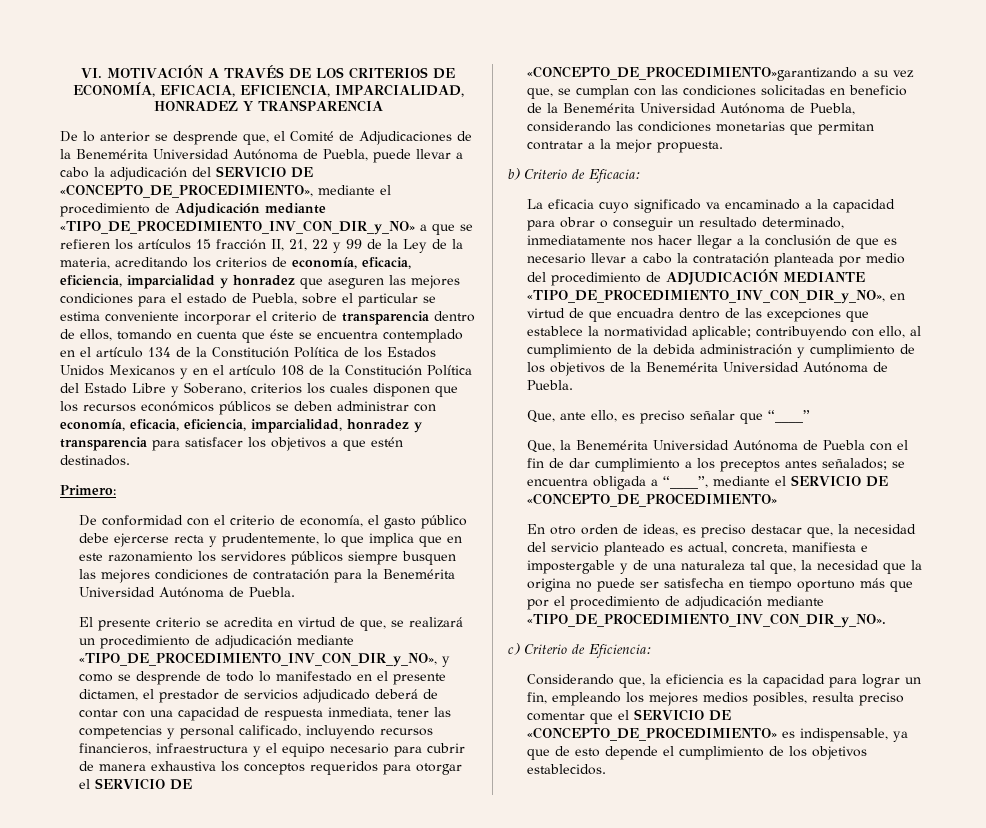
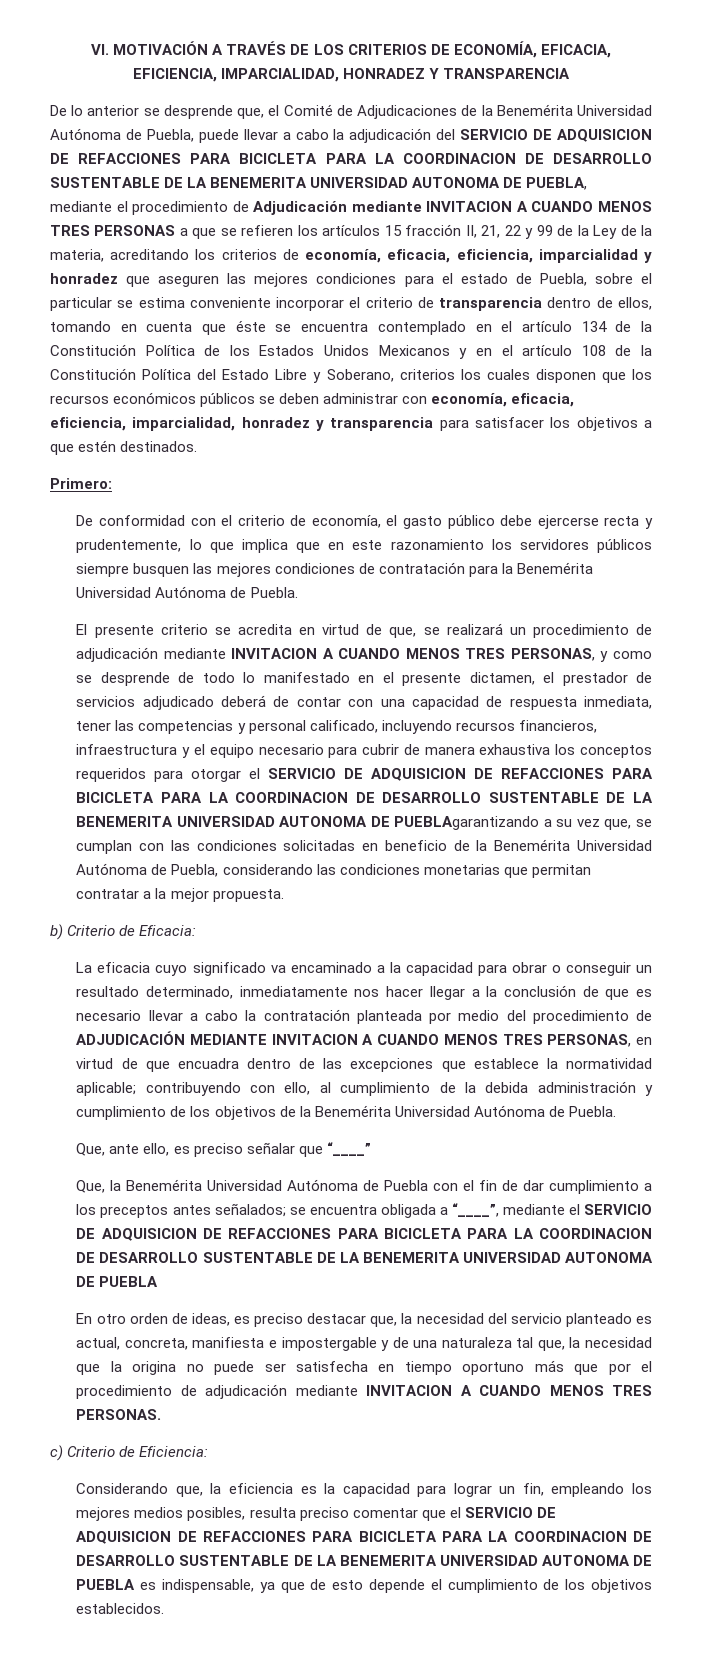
- De lo anterior se desprende que, el Comité de Adjudicaciones de la Benemérita Universidad Autónoma de Puebla, puede llevar a cabo la adjudicación del SERVICIO DE «CONCEPTO_DE_PROCEDIMIENTO», mediante el procedimiento de Adjudicación mediante «TIPO_DE_PROCEDIMIENTO_INV_CON_DIR_y_NO» a que se refieren los artículos 15 fracción II, 21, 22 y 99 de la Ley de la materia, acreditando los criterios de economía, eficacia, eficiencia, imparcialidad y honradez que aseguren las mejores condiciones para el estado de Puebla, sobre el particular se estima conveniente incorporar el criterio de transparencia dentro de ellos, tomando en cuenta que éste se encuentra contemplado en el artículo 134 de la Constitución Política de los Estados Unidos Mexicanos y en el artículo 108 de la Constitución Política del Estado Libre y Soberano, criterios los cuales disponen que los recursos económicos públicos se deben administrar con economía, eficacia, eficiencia, imparcialidad, honradez y transparencia para satisfacer los objetivos a que estén destinados.
+ De lo anterior se desprende que, el Comité de Adjudicaciones de la Benemérita Universidad Autónoma de Puebla, puede llevar a cabo la adjudicación del SERVICIO DE ADQUISICION DE REFACCIONES PARA BICICLETA PARA LA COORDINACION DE DESARROLLO SUSTENTABLE DE LA BENEMERITA UNIVERSIDAD AUTONOMA DE PUEBLA, mediante el procedimiento de Adjudicación mediante INVITACION A CUANDO MENOS TRES PERSONAS a que se refieren los artículos 15 fracción II, 21, 22 y 99 de la Ley de la materia, acreditando los criterios de economía, eficacia, eficiencia, imparcialidad y honradez que aseguren las mejores condiciones para el estado de Puebla, sobre el particular se estima conveniente incorporar el criterio de transparencia dentro de ellos, tomando en cuenta que éste se encuentra contemplado en el artículo 134 de la Constitución Política de los Estados Unidos Mexicanos y en el artículo 108 de la Constitución Política del Estado Libre y Soberano, criterios los cuales disponen que los recursos económicos públicos se deben administrar con economía, eficacia, eficiencia, imparcialidad, honradez y transparencia para satisfacer los objetivos a que estén destinados.
- El presente criterio se acredita en virtud de que, se realizará un procedimiento de adjudicación mediante «TIPO_DE_PROCEDIMIENTO_INV_CON_DIR_y_NO», y como se desprende de todo lo manifestado en el presente dictamen, el prestador de servicios adjudicado deberá de contar con una capacidad de respuesta inmediata, tener las competencias y personal calificado, incluyendo recursos financieros, infraestructura y el equipo necesario para cubrir de manera exhaustiva los conceptos requeridos para otorgar el SERVICIO DE «CONCEPTO_DE_PROCEDIMIENTO»garantizando a su vez que, se cumplan con las condiciones solicitadas en beneficio de la Benemérita Universidad Autónoma de Puebla, considerando las condiciones monetarias que permitan contratar a la mejor propuesta.
+ El presente criterio se acredita en virtud de que, se realizará un procedimiento de adjudicación mediante INVITACION A CUANDO MENOS TRES PERSONAS, y como se desprende de todo lo manifestado en el presente dictamen, el prestador de servicios adjudicado deberá de contar con una capacidad de respuesta inmediata, tener las competencias y personal calificado, incluyendo recursos financieros, infraestructura y el equipo necesario para cubrir de manera exhaustiva los conceptos requeridos para otorgar el SERVICIO DE ADQUISICION DE REFACCIONES PARA BICICLETA PARA LA COORDINACION DE DESARROLLO SUSTENTABLE DE LA BENEMERITA UNIVERSIDAD AUTONOMA DE PUEBLAgarantizando a su vez que, se cumplan con las condiciones solicitadas en beneficio de la Benemérita Universidad Autónoma de Puebla, considerando las condiciones monetarias que permitan contratar a la mejor propuesta.
- La eficacia cuyo significado va encaminado a la capacidad para obrar o conseguir un resultado determinado, inmediatamente nos hacer llegar a la conclusión de que es necesario llevar a cabo la contratación planteada por medio del procedimiento de ADJUDICACIÓN MEDIANTE «TIPO_DE_PROCEDIMIENTO_INV_CON_DIR_y_NO», en virtud de que encuadra dentro de las excepciones que establece la normatividad aplicable;
+ La eficacia cuyo significado va encaminado a la capacidad para obrar o conseguir un resultado determinado, inmediatamente nos hacer llegar a la conclusión de que es necesario llevar a cabo la contratación planteada por medio del procedimiento de ADJUDICACIÓN MEDIANTE INVITACION A CUANDO MENOS TRES PERSONAS, en virtud de que encuadra dentro de las excepciones que establece la normatividad aplicable;
- Que, la Benemérita Universidad Autónoma de Puebla con el fin de dar cumplimiento a los preceptos antes señalados; se encuentra obligada a “____”, mediante el SERVICIO DE «CONCEPTO_DE_PROCEDIMIENTO»
+ Que, la Benemérita Universidad Autónoma de Puebla con el fin de dar cumplimiento a los preceptos antes señalados; se encuentra obligada a “____”, mediante el SERVICIO DE ADQUISICION DE REFACCIONES PARA BICICLETA PARA LA COORDINACION DE DESARROLLO SUSTENTABLE DE LA BENEMERITA UNIVERSIDAD AUTONOMA DE PUEBLA
- En otro orden de ideas, es preciso destacar que, la necesidad del servicio planteado es actual, concreta, manifiesta e impostergable y de una naturaleza tal que, la necesidad que la origina no puede ser satisfecha en tiempo oportuno más que por el procedimiento de adjudicación mediante «TIPO_DE_PROCEDIMIENTO_INV_CON_DIR_y_NO».
+ En otro orden de ideas, es preciso destacar que, la necesidad del servicio planteado es actual, concreta, manifiesta e impostergable y de una naturaleza tal que, la necesidad que la origina no puede ser satisfecha en tiempo oportuno más que por el procedimiento de adjudicación mediante INVITACION A CUANDO MENOS TRES PERSONAS.
- Considerando que, la eficiencia es la capacidad para lograr un fin, empleando los mejores medios posibles, resulta preciso comentar que el SERVICIO DE «CONCEPTO_DE_PROCEDIMIENTO» es indispensable, ya que de esto depende el cumplimiento de los objetivos establecidos.
+ Considerando que, la eficiencia es la capacidad para lograr un fin, empleando los mejores medios posibles, resulta preciso comentar que el SERVICIO DE ADQUISICION DE REFACCIONES PARA BICICLETA PARA LA COORDINACION DE DESARROLLO SUSTENTABLE DE LA BENEMERITA UNIVERSIDAD AUTONOMA DE PUEBLA es indispensable, ya que de esto depende el cumplimiento de los objetivos establecidos.

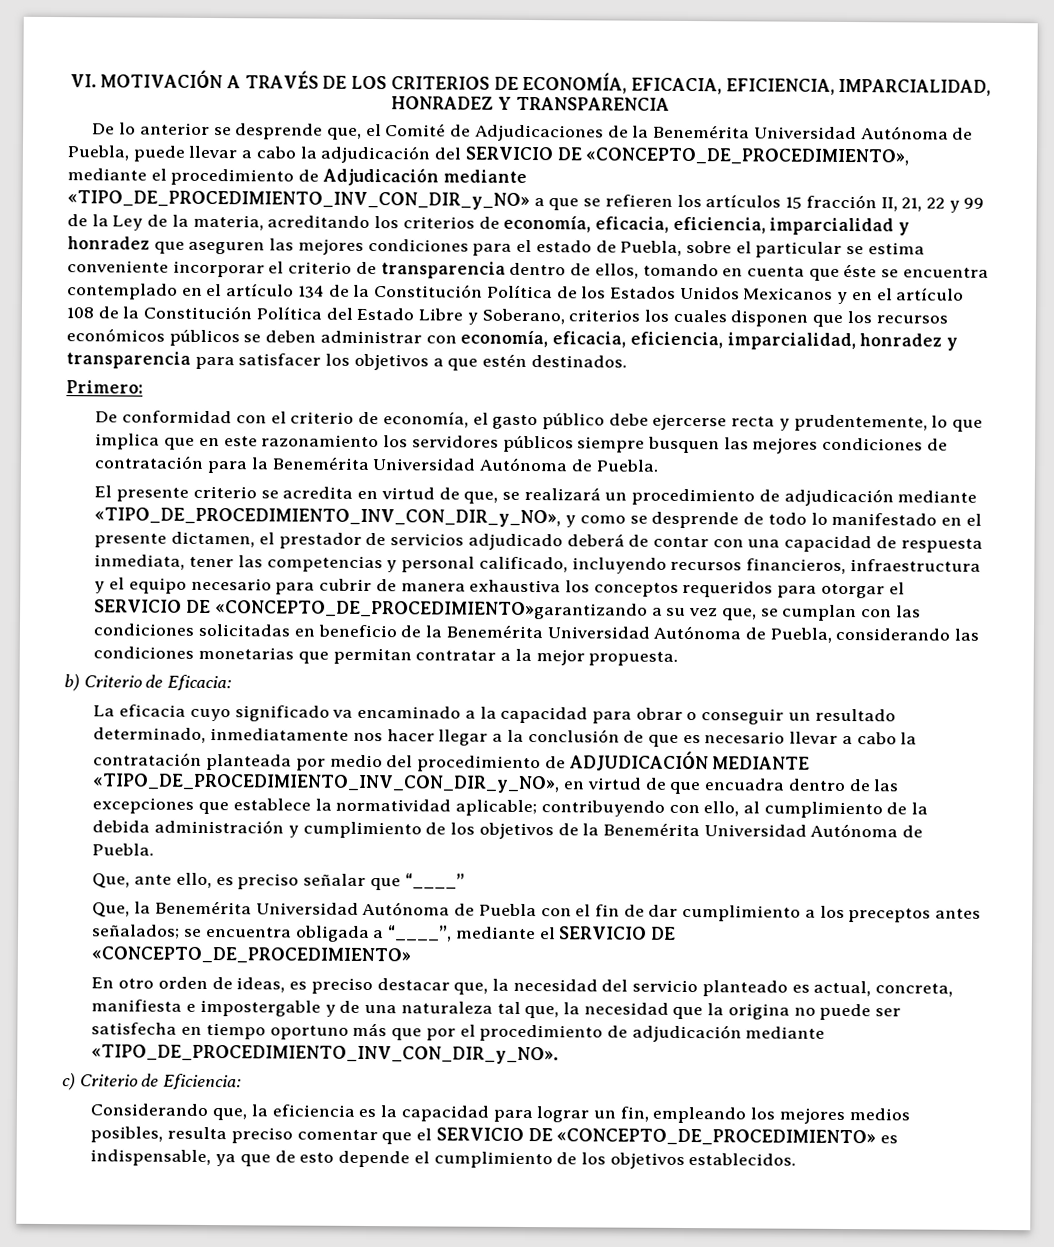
- De lo anterior se desprende que, el Comité de Adjudicaciones de la Benemérita Universidad Autónoma de Puebla, puede llevar a cabo la adjudicación del SERVICIO DE ADQUISICION DE REFACCIONES PARA BICICLETA PARA LA COORDINACION DE DESARROLLO SUSTENTABLE DE LA BENEMERITA UNIVERSIDAD AUTONOMA DE PUEBLA, mediante el procedimiento de Adjudicación mediante INVITACION A CUANDO MENOS TRES PERSONAS a que se refieren los artículos 15 fracción II, 21, 22 y 99 de la Ley de la materia, acreditando los criterios de economía, eficacia, eficiencia, imparcialidad y honradez que aseguren las mejores condiciones para el estado de Puebla, sobre el particular se estima conveniente incorporar el criterio de transparencia dentro de ellos, tomando en cuenta que éste se encuentra contemplado en el artículo 134 de la Constitución Política de los Estados Unidos Mexicanos y en el artículo 108 de la Constitución Política del Estado Libre y Soberano, criterios los cuales disponen que los recursos económicos públicos se deben administrar con economía, eficacia, eficiencia, imparcialidad, honradez y transparencia para satisfacer los objetivos a que estén destinados.
+ De lo anterior se desprende que, el Comité de Adjudicaciones de la Benemérita Universidad Autónoma de Puebla, puede llevar a cabo la adjudicación del SERVICIO DE «CONCEPTO_DE_PROCEDIMIENTO», mediante el procedimiento de Adjudicación mediante «TIPO_DE_PROCEDIMIENTO_INV_CON_DIR_y_NO» a que se refieren los artículos 15 fracción II, 21, 22 y 99 de la Ley de la materia, acreditando los criterios de economía, eficacia, eficiencia, imparcialidad y honradez que aseguren las mejores condiciones para el estado de Puebla, sobre el particular se estima conveniente incorporar el criterio de transparencia dentro de ellos, tomando en cuenta que éste se encuentra contemplado en el artículo 134 de la Constitución Política de los Estados Unidos Mexicanos y en el artículo 108 de la Constitución Política del Estado Libre y Soberano, criterios los cuales disponen que los recursos económicos públicos se deben administrar con economía, eficacia, eficiencia, imparcialidad, honradez y transparencia para satisfacer los objetivos a que estén destinados.
- El presente criterio se acredita en virtud de que, se realizará un procedimiento de adjudicación mediante INVITACION A CUANDO MENOS TRES PERSONAS, y como se desprende de todo lo manifestado en el presente dictamen, el prestador de servicios adjudicado deberá de contar con una capacidad de respuesta inmediata, tener las competencias y personal calificado, incluyendo recursos financieros, infraestructura y el equipo necesario para cubrir de manera exhaustiva los conceptos requeridos para otorgar el SERVICIO DE ADQUISICION DE REFACCIONES PARA BICICLETA PARA LA COORDINACION DE DESARROLLO SUSTENTABLE DE LA BENEMERITA UNIVERSIDAD AUTONOMA DE PUEBLAgarantizando a su vez que, se cumplan con las condiciones solicitadas en beneficio de la Benemérita Universidad Autónoma de Puebla, considerando las condiciones monetarias que permitan contratar a la mejor propuesta.
+ El presente criterio se acredita en virtud de que, se realizará un procedimiento de adjudicación mediante «TIPO_DE_PROCEDIMIENTO_INV_CON_DIR_y_NO», y como se desprende de todo lo manifestado en el presente dictamen, el prestador de servicios adjudicado deberá de contar con una capacidad de respuesta inmediata, tener las competencias y personal calificado, incluyendo recursos financieros, infraestructura y el equipo necesario para cubrir de manera exhaustiva los conceptos requeridos para otorgar el SERVICIO DE «CONCEPTO_DE_PROCEDIMIENTO»garantizando a su vez que, se cumplan con las condiciones solicitadas en beneficio de la Benemérita Universidad Autónoma de Puebla, considerando las condiciones monetarias que permitan contratar a la mejor propuesta.
- La eficacia cuyo significado va encaminado a la capacidad para obrar o conseguir un resultado determinado, inmediatamente nos hacer llegar a la conclusión de que es necesario llevar a cabo la contratación planteada por medio del procedimiento de ADJUDICACIÓN MEDIANTE INVITACION A CUANDO MENOS TRES PERSONAS, en virtud de que encuadra dentro de las excepciones que establece la normatividad aplicable;
+ La eficacia cuyo significado va encaminado a la capacidad para obrar o conseguir un resultado determinado, inmediatamente nos hacer llegar a la conclusión de que es necesario llevar a cabo la contratación planteada por medio del procedimiento de ADJUDICACIÓN MEDIANTE «TIPO_DE_PROCEDIMIENTO_INV_CON_DIR_y_NO», en virtud de que encuadra dentro de las excepciones que establece la normatividad aplicable;
- Que, la Benemérita Universidad Autónoma de Puebla con el fin de dar cumplimiento a los preceptos antes señalados; se encuentra obligada a “____”, mediante el SERVICIO DE ADQUISICION DE REFACCIONES PARA BICICLETA PARA LA COORDINACION DE DESARROLLO SUSTENTABLE DE LA BENEMERITA UNIVERSIDAD AUTONOMA DE PUEBLA
+ Que, la Benemérita Universidad Autónoma de Puebla con el fin de dar cumplimiento a los preceptos antes señalados; se encuentra obligada a “____”, mediante el SERVICIO DE «CONCEPTO_DE_PROCEDIMIENTO»
- En otro orden de ideas, es preciso destacar que, la necesidad del servicio planteado es actual, concreta, manifiesta e impostergable y de una naturaleza tal que, la necesidad que la origina no puede ser satisfecha en tiempo oportuno más que por el procedimiento de adjudicación mediante INVITACION A CUANDO MENOS TRES PERSONAS.
+ En otro orden de ideas, es preciso destacar que, la necesidad del servicio planteado es actual, concreta, manifiesta e impostergable y de una naturaleza tal que, la necesidad que la origina no puede ser satisfecha en tiempo oportuno más que por el procedimiento de adjudicación mediante «TIPO_DE_PROCEDIMIENTO_INV_CON_DIR_y_NO».
- Considerando que, la eficiencia es la capacidad para lograr un fin, empleando los mejores medios posibles, resulta preciso comentar que el SERVICIO DE ADQUISICION DE REFACCIONES PARA BICICLETA PARA LA COORDINACION DE DESARROLLO SUSTENTABLE DE LA BENEMERITA UNIVERSIDAD AUTONOMA DE PUEBLA es indispensable, ya que de esto depende el cumplimiento de los objetivos establecidos.
+ Considerando que, la eficiencia es la capacidad para lograr un fin, empleando los mejores medios posibles, resulta preciso comentar que el SERVICIO DE «CONCEPTO_DE_PROCEDIMIENTO» es indispensable, ya que de esto depende el cumplimiento de los objetivos establecidos.

